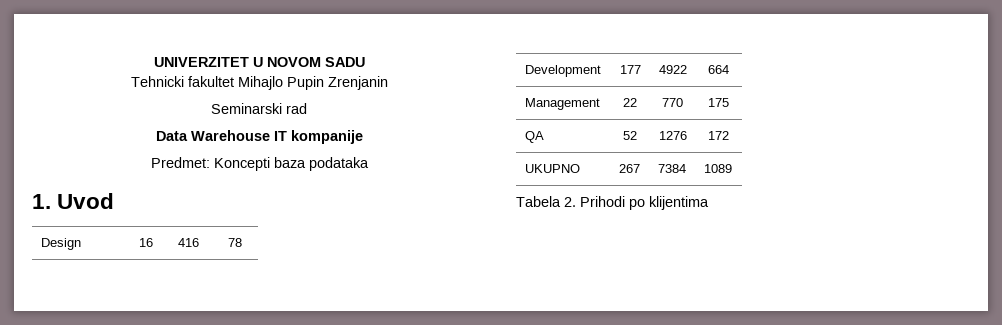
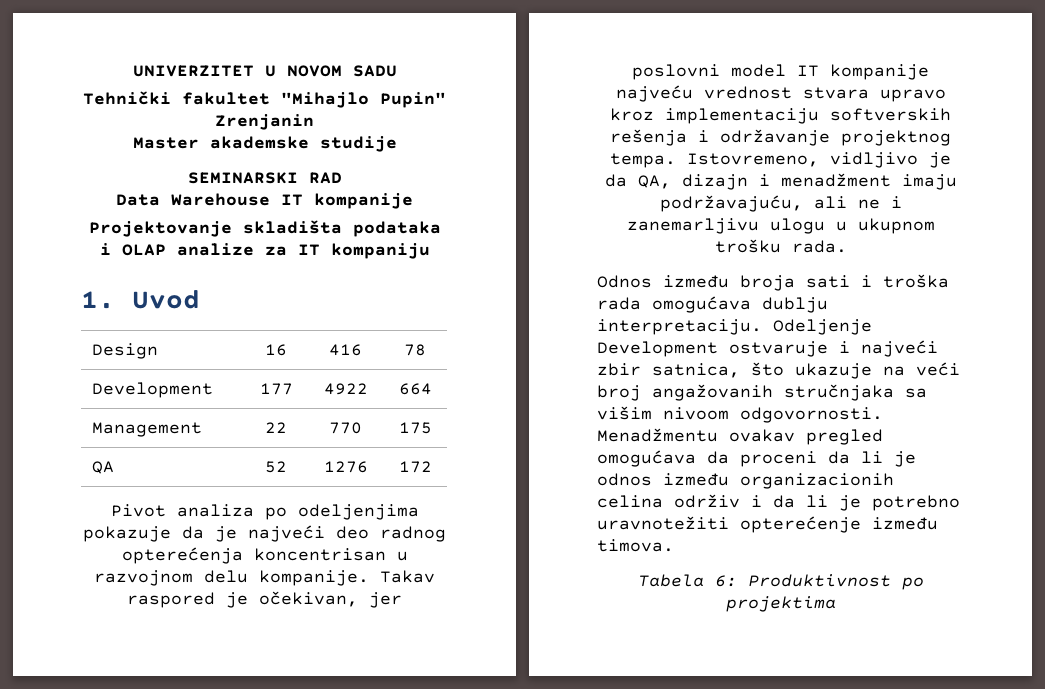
- Tehnicki fakultet Mihajlo Pupin Zrenjanin
- Seminarski rad
+ Tehnički fakultet "Mihajlo Pupin" Zrenjanin
+ Master akademske studije
+ SEMINARSKI RAD
  Data Warehouse IT kompanije
- Predmet: Koncepti baza podataka
+ Projektovanje skladišta podataka i OLAP analize za IT kompaniju
- UKUPNO | 267 | 7384 | 1089
- Tabela 2. Prihodi po klijentima
+ Pivot analiza po odeljenjima pokazuje da je najveći deo radnog opterećenja koncentrisan u razvojnom delu kompanije. Takav raspored je očekivan, jer poslovni model IT kompanije najveću vrednost stvara upravo kroz implementaciju softverskih rešenja i održavanje projektnog tempa. Istovremeno, vidljivo je da QA, dizajn i menadžment imaju podržavajuću, ali ne i zanemarljivu ulogu u ukupnom trošku rada.
+ Odnos između broja sati i troška rada omogućava dublju interpretaciju. Odeljenje Development ostvaruje i najveći zbir satnica, što ukazuje na veći broj angažovanih stručnjaka sa višim nivoom odgovornosti. Menadžmentu ovakav pregled omogućava da proceni da li je odnos između organizacionih celina održiv i da li je potrebno uravnotežiti opterećenje između timova.
+ Tabela 6: Produktivnost po projektima

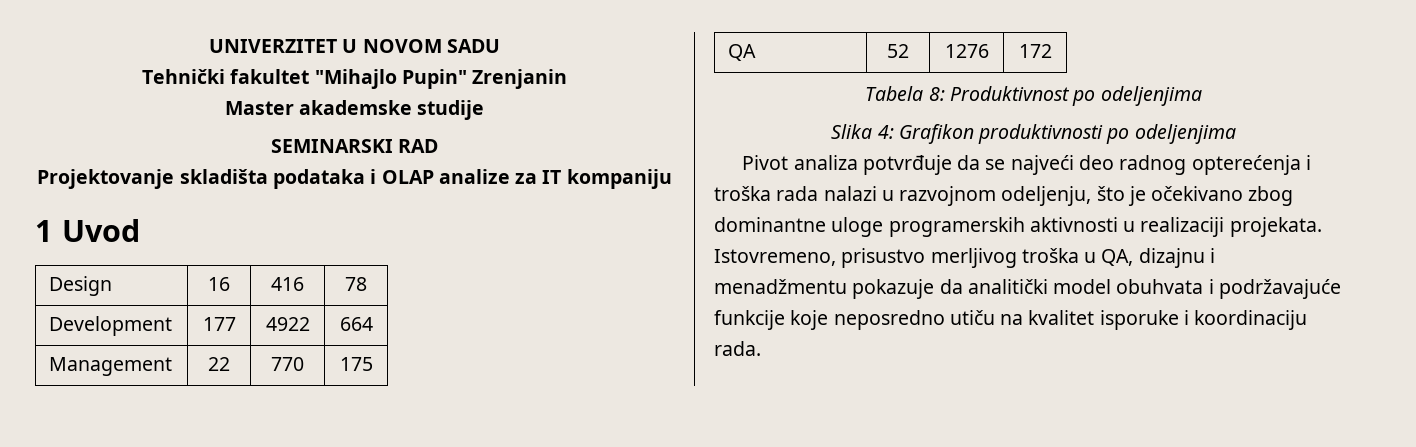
- Data Warehouse IT kompanije
- 1. Uvod
+ 1 Uvod
- Pivot analiza po odeljenjima pokazuje da je najveći deo radnog opterećenja koncentrisan u razvojnom delu kompanije. Takav raspored je očekivan, jer poslovni model IT kompanije najveću vrednost stvara upravo kroz implementaciju softverskih rešenja i održavanje projektnog tempa. Istovremeno, vidljivo je da QA, dizajn i menadžment imaju podržavajuću, ali ne i zanemarljivu ulogu u ukupnom trošku rada.
- Odnos između broja sati i troška rada omogućava dublju interpretaciju. Odeljenje Development ostvaruje i najveći zbir satnica, što ukazuje na veći broj angažovanih stručnjaka sa višim nivoom odgovornosti. Menadžmentu ovakav pregled omogućava da proceni da li je odnos između organizacionih celina održiv i da li je potrebno uravnotežiti opterećenje između timova.
- Tabela 6: Produktivnost po projektima
+ Tabela 8: Produktivnost po odeljenjima
+ Slika 4: Grafikon produktivnosti po odeljenjima
+ Pivot analiza potvrđuje da se najveći deo radnog opterećenja i troška rada nalazi u razvojnom odeljenju, što je očekivano zbog dominantne uloge programerskih aktivnosti u realizaciji projekata. Istovremeno, prisustvo merljivog troška u QA, dizajnu i menadžmentu pokazuje da analitički model obuhvata i podržavajuće funkcije koje neposredno utiču na kvalitet isporuke i koordinaciju rada.

